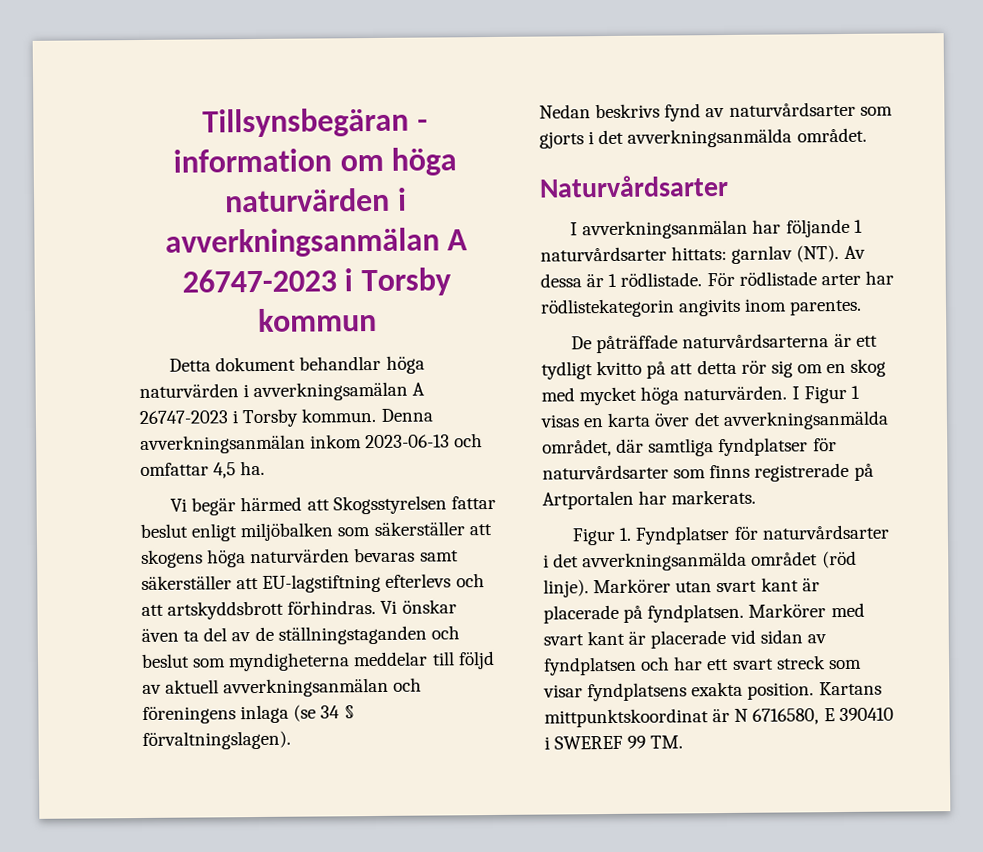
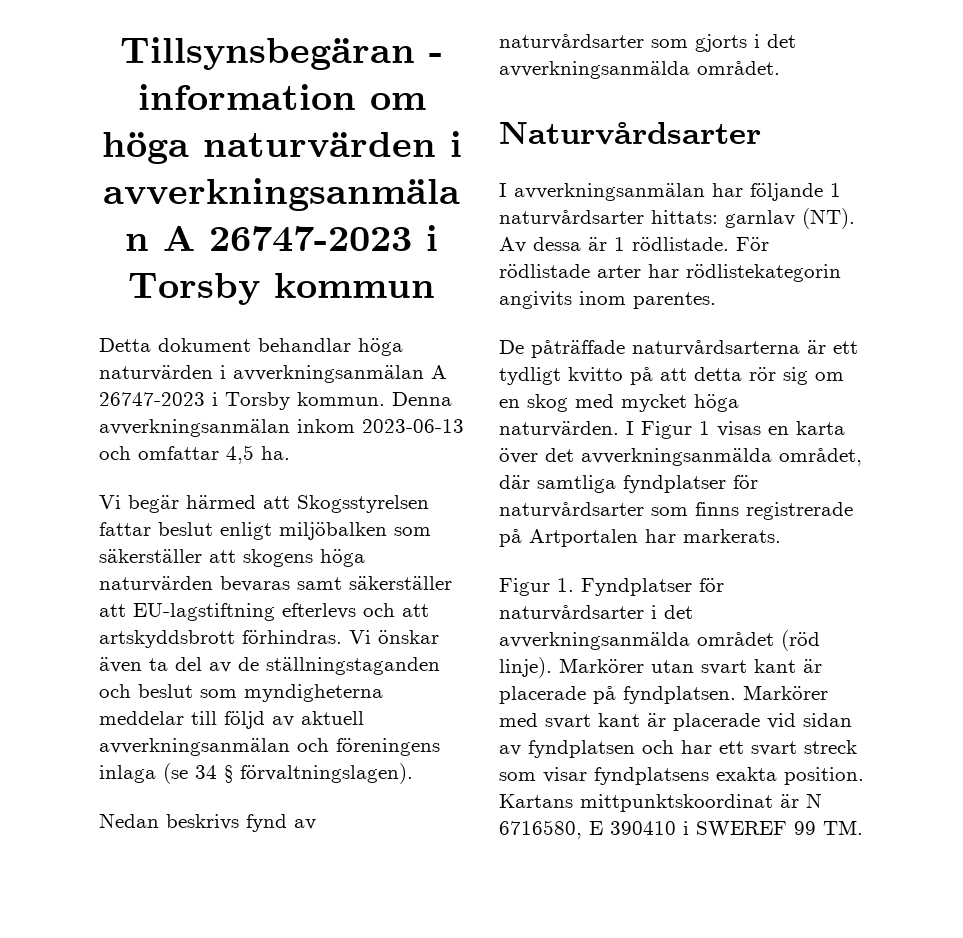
- Detta dokument behandlar höga naturvärden i avverkningsamälan A 26747-2023 i Torsby kommun.
+ Detta dokument behandlar höga naturvärden i avverkningsanmälan A 26747-2023 i Torsby kommun.

